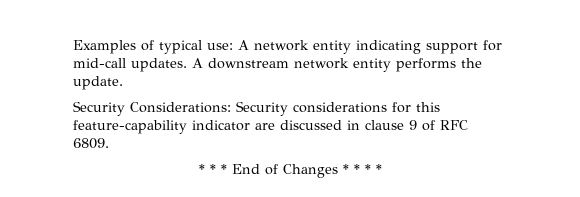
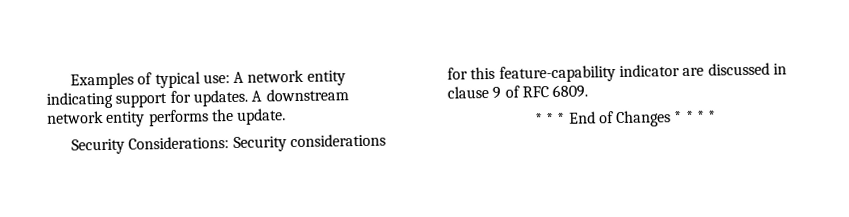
- Examples of typical use: A network entity indicating support for mid-call updates.
+ Examples of typical use: A network entity indicating support for updates.

